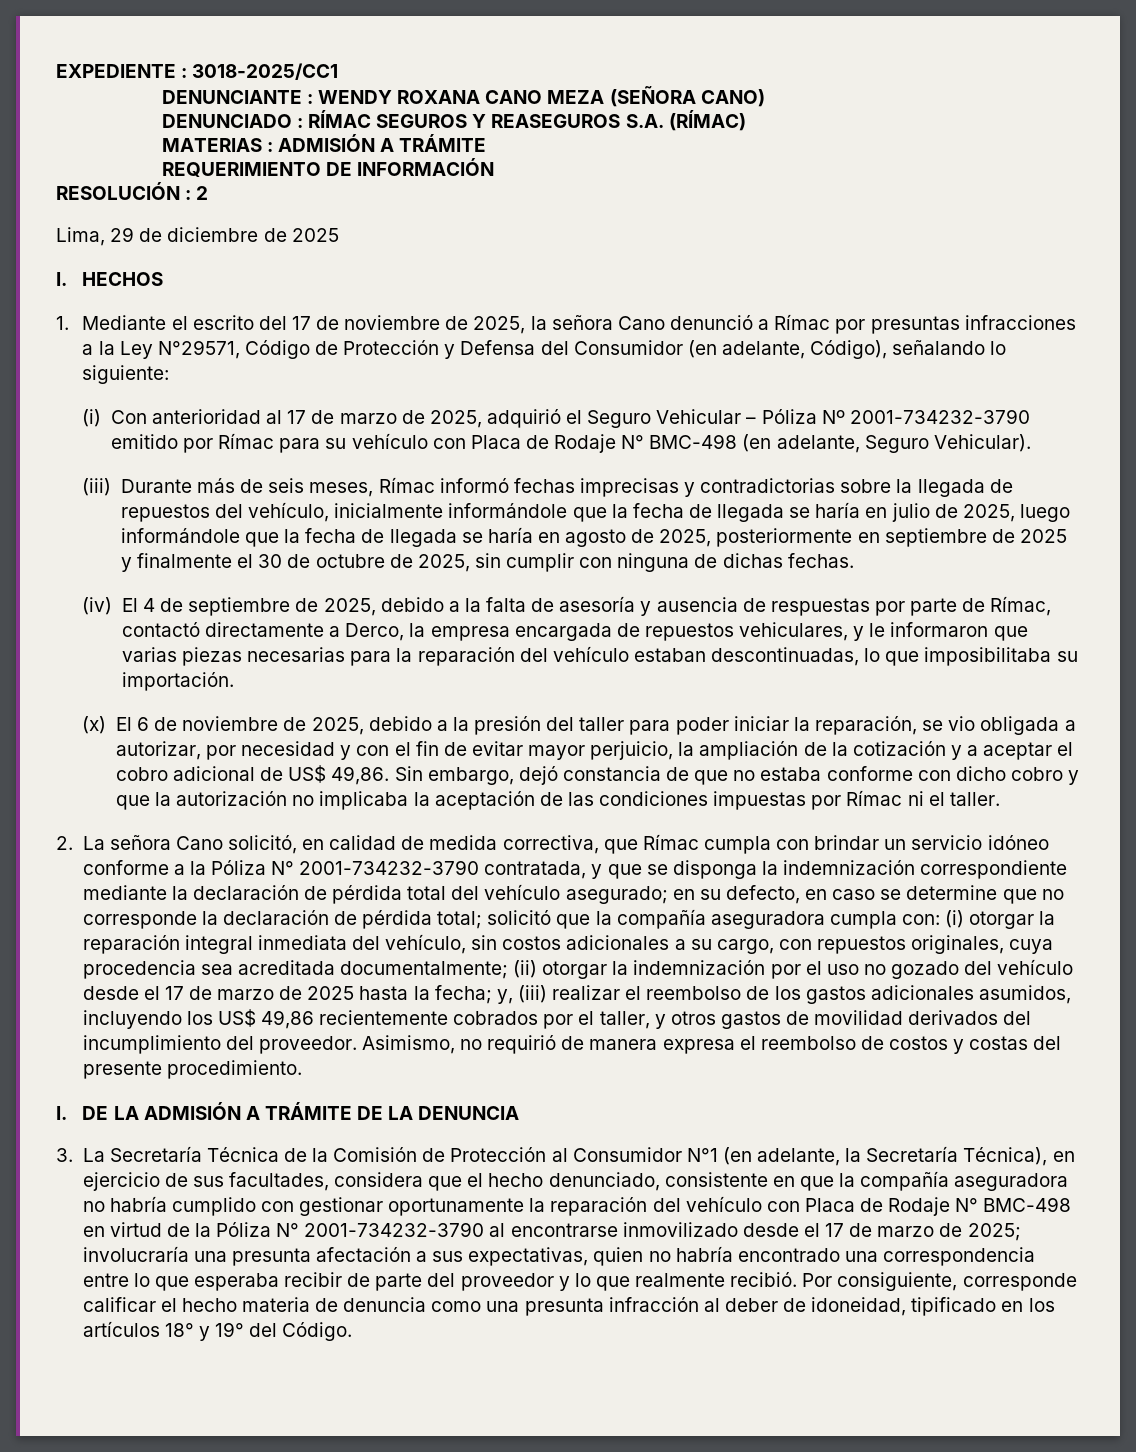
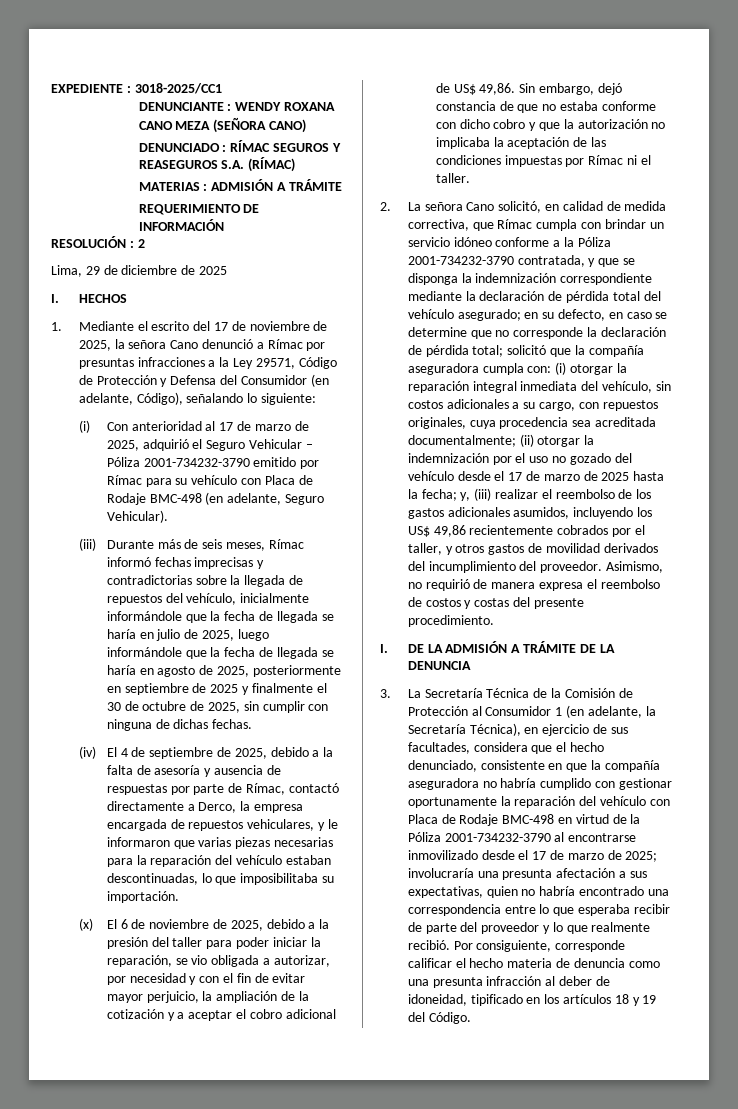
- 1. Mediante el escrito del 17 de noviembre de 2025, la señora Cano denunció a Rímac por presuntas infracciones a la Ley N°29571, Código de Protección y Defensa del Consumidor (en adelante, Código), señalando lo siguiente:
+ 1. Mediante el escrito del 17 de noviembre de 2025, la señora Cano denunció a Rímac por presuntas infracciones a la Ley 29571, Código de Protección y Defensa del Consumidor (en adelante, Código), señalando lo siguiente:
- (i) Con anterioridad al 17 de marzo de 2025, adquirió el Seguro Vehicular – Póliza Nº 2001-734232-3790 emitido por Rímac para su vehículo con Placa de Rodaje N° BMC-498 (en adelante, Seguro Vehicular).
+ (i) Con anterioridad al 17 de marzo de 2025, adquirió el Seguro Vehicular – Póliza 2001-734232-3790 emitido por Rímac para su vehículo con Placa de Rodaje BMC-498 (en adelante, Seguro Vehicular).
- 2. La señora Cano solicitó, en calidad de medida correctiva, que Rímac cumpla con brindar un servicio idóneo conforme a la Póliza N° 2001-734232-3790 contratada, y que se disponga la indemnización correspondiente mediante la declaración de pérdida total del vehículo asegurado;
+ 2. La señora Cano solicitó, en calidad de medida correctiva, que Rímac cumpla con brindar un servicio idóneo conforme a la Póliza 2001-734232-3790 contratada, y que se disponga la indemnización correspondiente mediante la declaración de pérdida total del vehículo asegurado;
- 3. La Secretaría Técnica de la Comisión de Protección al Consumidor N°1 (en adelante, la Secretaría Técnica), en ejercicio de sus facultades, considera que el hecho denunciado, consistente en que la compañía aseguradora no habría cumplido con gestionar oportunamente la reparación del vehículo con Placa de Rodaje N° BMC-498 en virtud de la Póliza N° 2001-734232-3790 al encontrarse inmovilizado desde el 17 de marzo de 2025;
+ 3. La Secretaría Técnica de la Comisión de Protección al Consumidor 1 (en adelante, la Secretaría Técnica), en ejercicio de sus facultades, considera que el hecho denunciado, consistente en que la compañía aseguradora no habría cumplido con gestionar oportunamente la reparación del vehículo con Placa de Rodaje BMC-498 en virtud de la Póliza 2001-734232-3790 al encontrarse inmovilizado desde el 17 de marzo de 2025;
- Por consiguiente, corresponde calificar el hecho materia de denuncia como una presunta infracción al deber de idoneidad, tipificado en los artículos 18° y 19° del Código.
+ Por consiguiente, corresponde calificar el hecho materia de denuncia como una presunta infracción al deber de idoneidad, tipificado en los artículos 18 y 19 del Código.

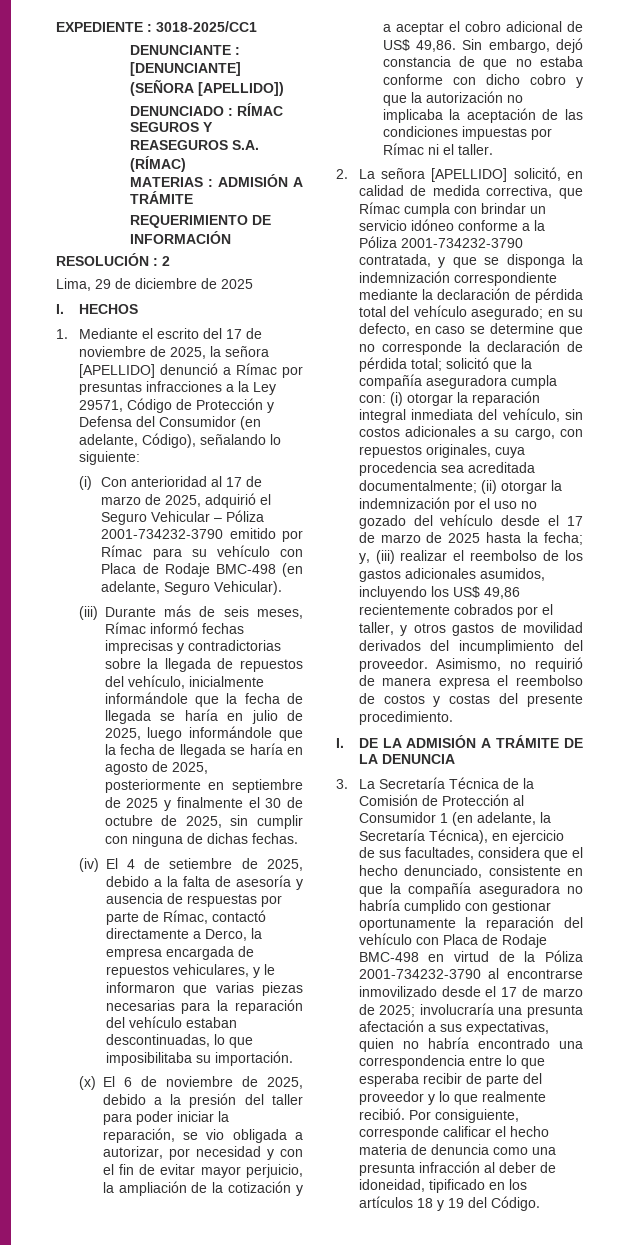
- DENUNCIANTE : WENDY ROXANA CANO MEZA (SEÑORA CANO)
+ DENUNCIANTE : [DENUNCIANTE] (SEÑORA [APELLIDO])
- 1. Mediante el escrito del 17 de noviembre de 2025, la señora Cano denunció a Rímac por presuntas infracciones a la Ley 29571, Código de Protección y Defensa del Consumidor (en adelante, Código), señalando lo siguiente:
+ 1. Mediante el escrito del 17 de noviembre de 2025, la señora [APELLIDO] denunció a Rímac por presuntas infracciones a la Ley 29571, Código de Protección y Defensa del Consumidor (en adelante, Código), señalando lo siguiente:
- (iv) El 4 de septiembre de 2025, debido a la falta de asesoría y ausencia de respuestas por parte de Rímac, contactó directamente a Derco, la empresa encargada de repuestos vehiculares, y le informaron que varias piezas necesarias para la reparación del vehículo estaban descontinuadas, lo que imposibilitaba su importación.
+ (iv) El 4 de setiembre de 2025, debido a la falta de asesoría y ausencia de respuestas por parte de Rímac, contactó directamente a Derco, la empresa encargada de repuestos vehiculares, y le informaron que varias piezas necesarias para la reparación del vehículo estaban descontinuadas, lo que imposibilitaba su importación.
- 2. La señora Cano solicitó, en calidad de medida correctiva, que Rímac cumpla con brindar un servicio idóneo conforme a la Póliza 2001-734232-3790 contratada, y que se disponga la indemnización correspondiente mediante la declaración de pérdida total del vehículo asegurado;
+ 2. La señora [APELLIDO] solicitó, en calidad de medida correctiva, que Rímac cumpla con brindar un servicio idóneo conforme a la Póliza 2001-734232-3790 contratada, y que se disponga la indemnización correspondiente mediante la declaración de pérdida total del vehículo asegurado;

